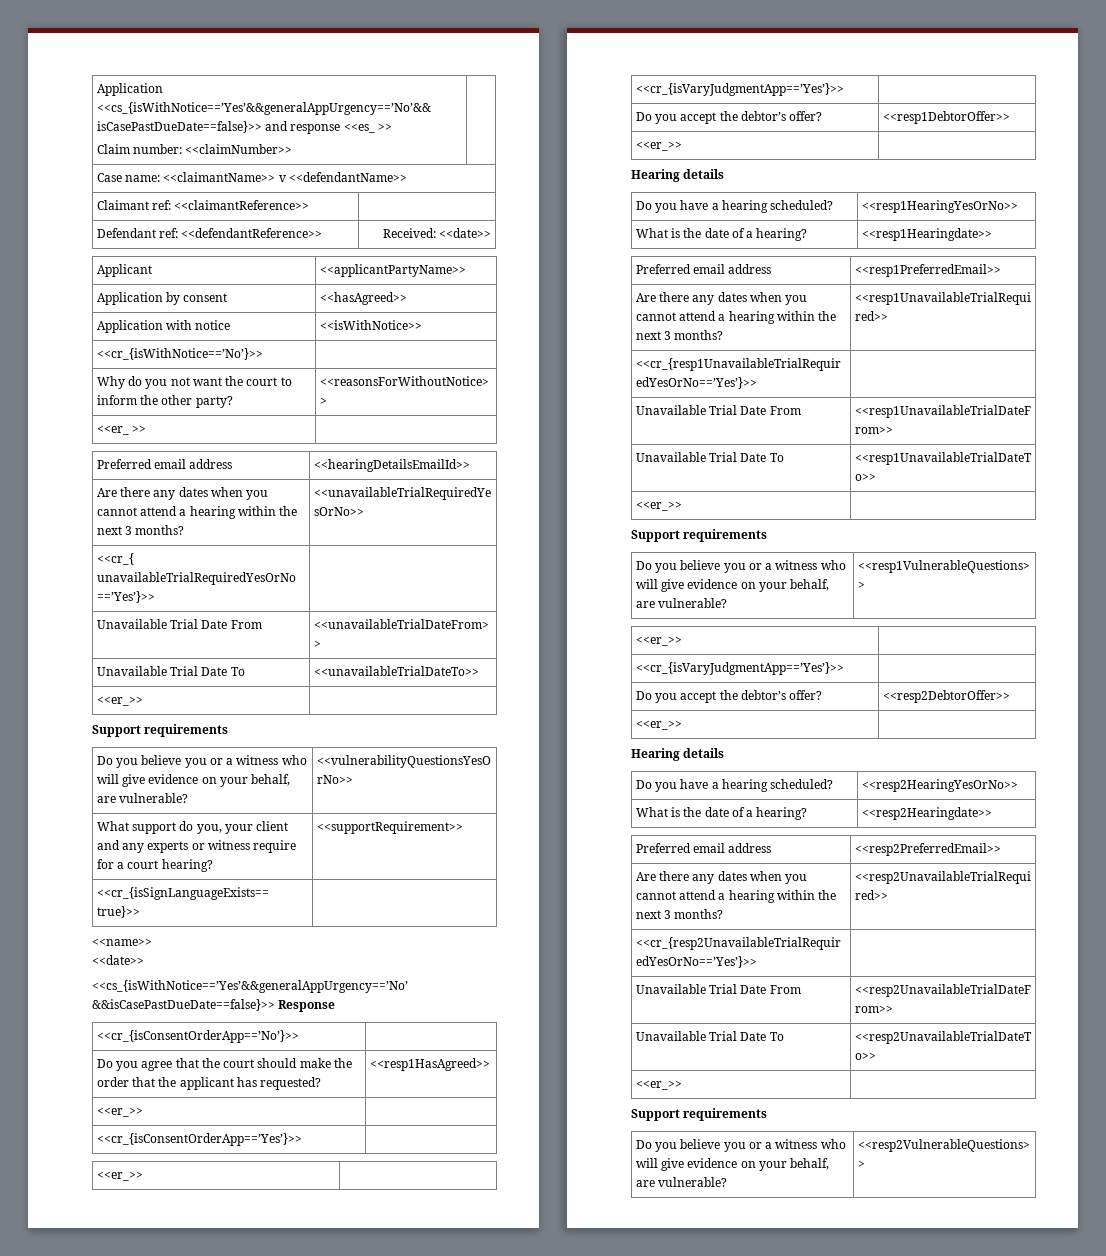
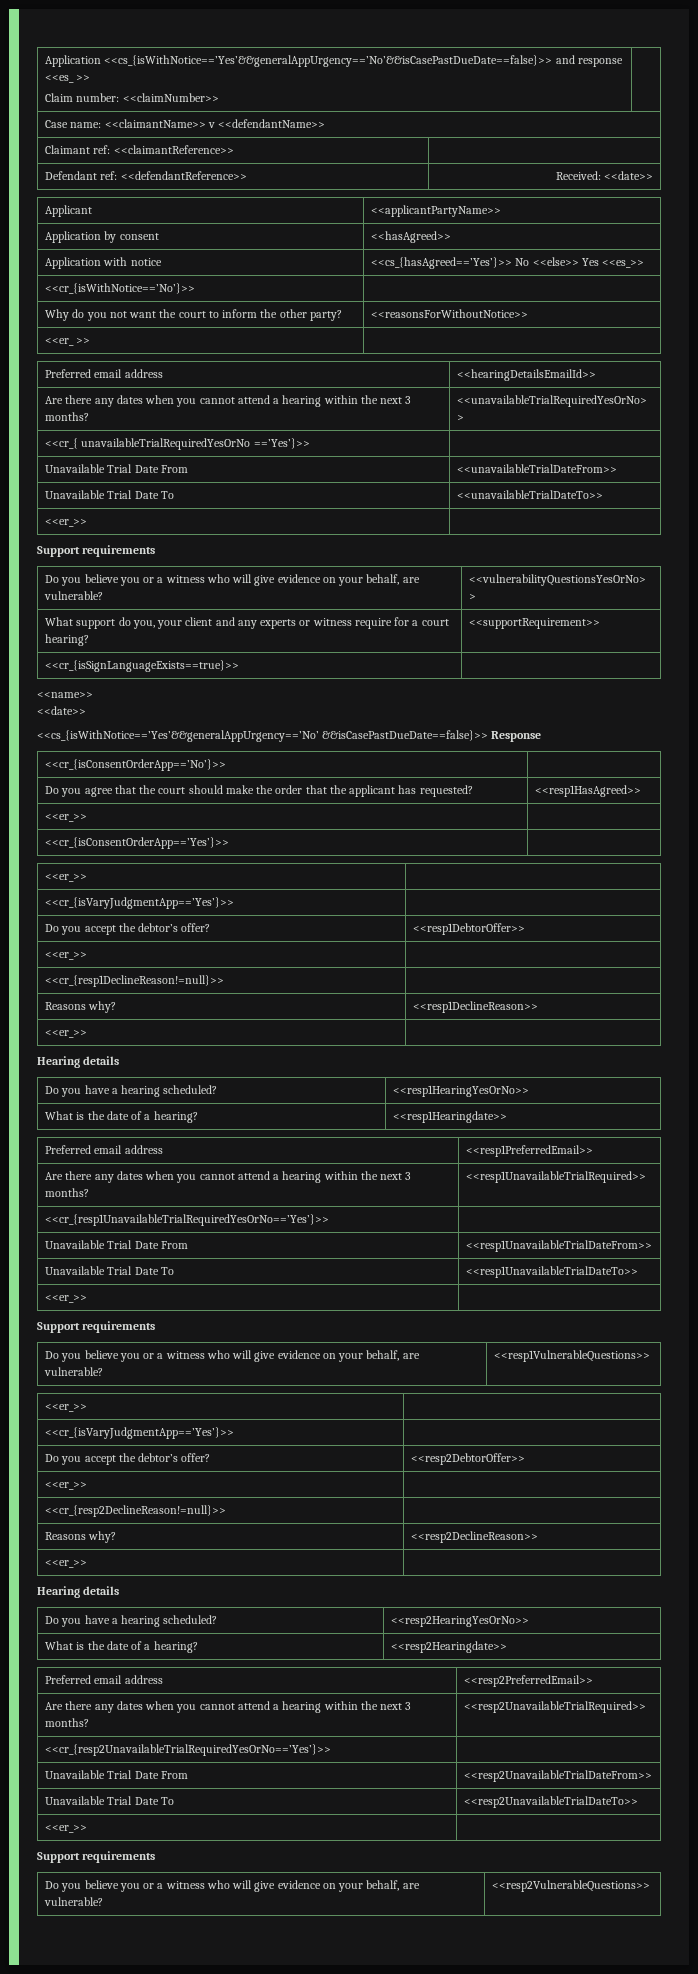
- Application with notice | <<isWithNotice>>
+ Application with notice | <<cs_{hasAgreed==’Yes’}>> No <<else>> Yes <<es_>>
+ <<cr_{resp1DeclineReason!=null}>> |
+ Reasons why? | <<resp1DeclineReason>>
+ <<er_>> |
+ <<cr_{resp2DeclineReason!=null}>> |
+ Reasons why? | <<resp2DeclineReason>>
+ <<er_>> |

